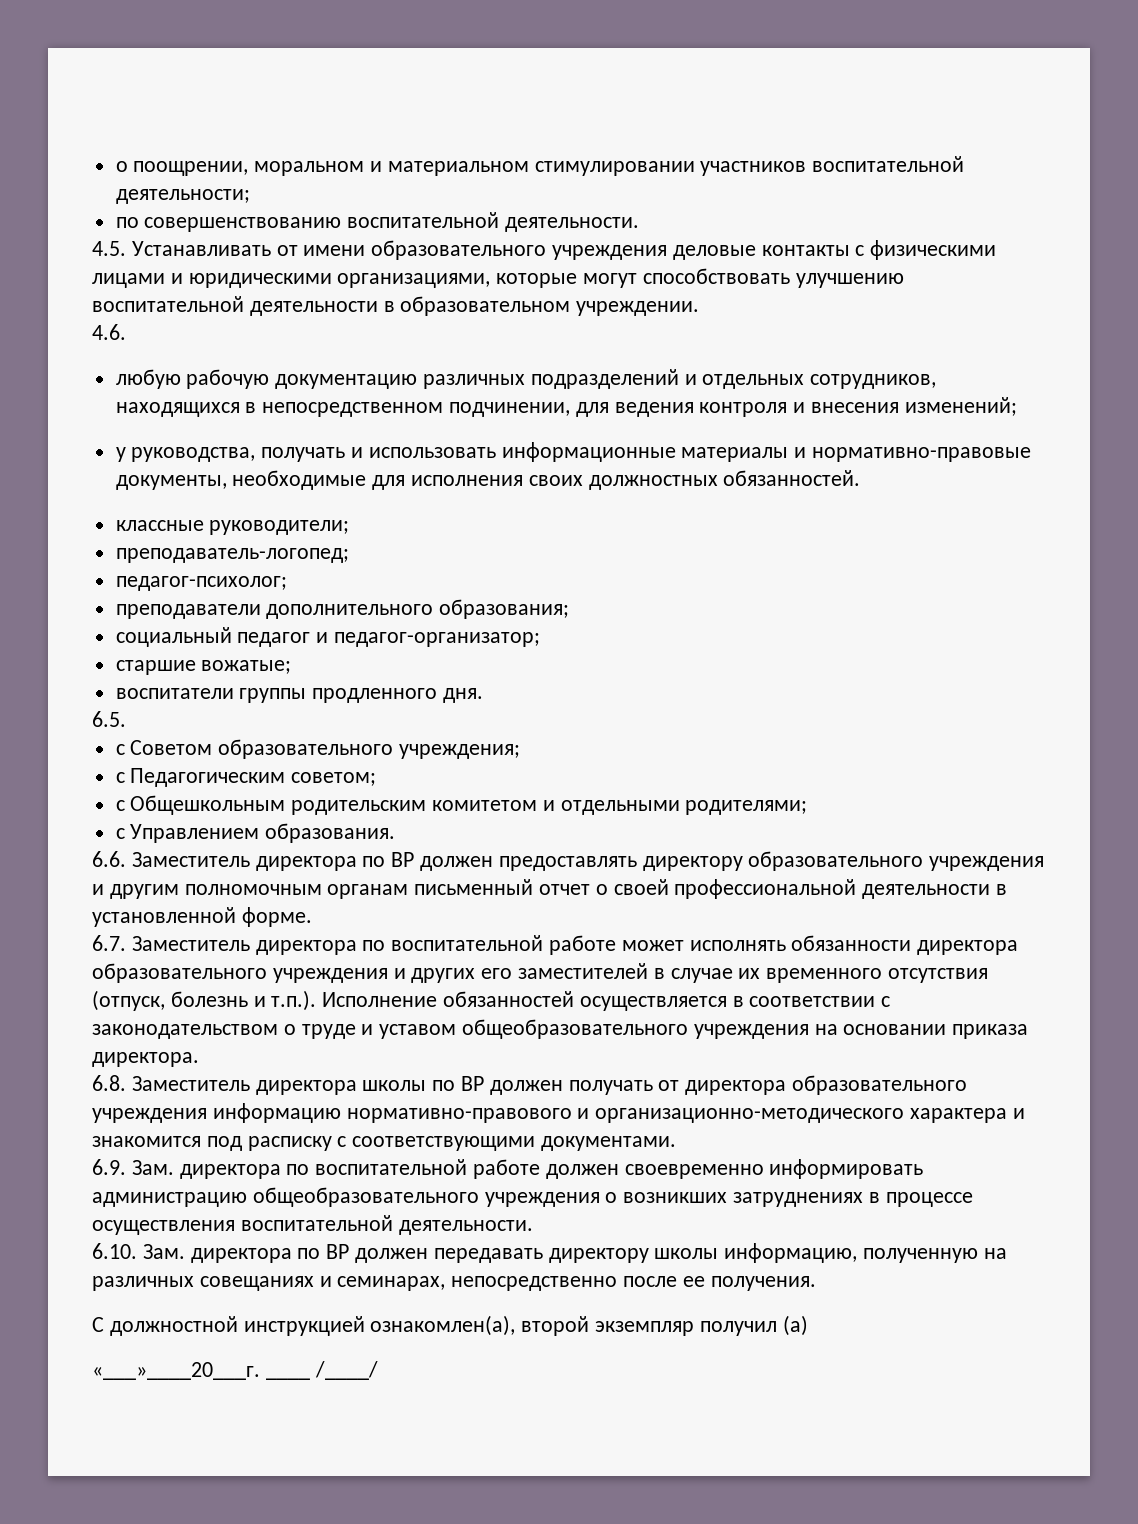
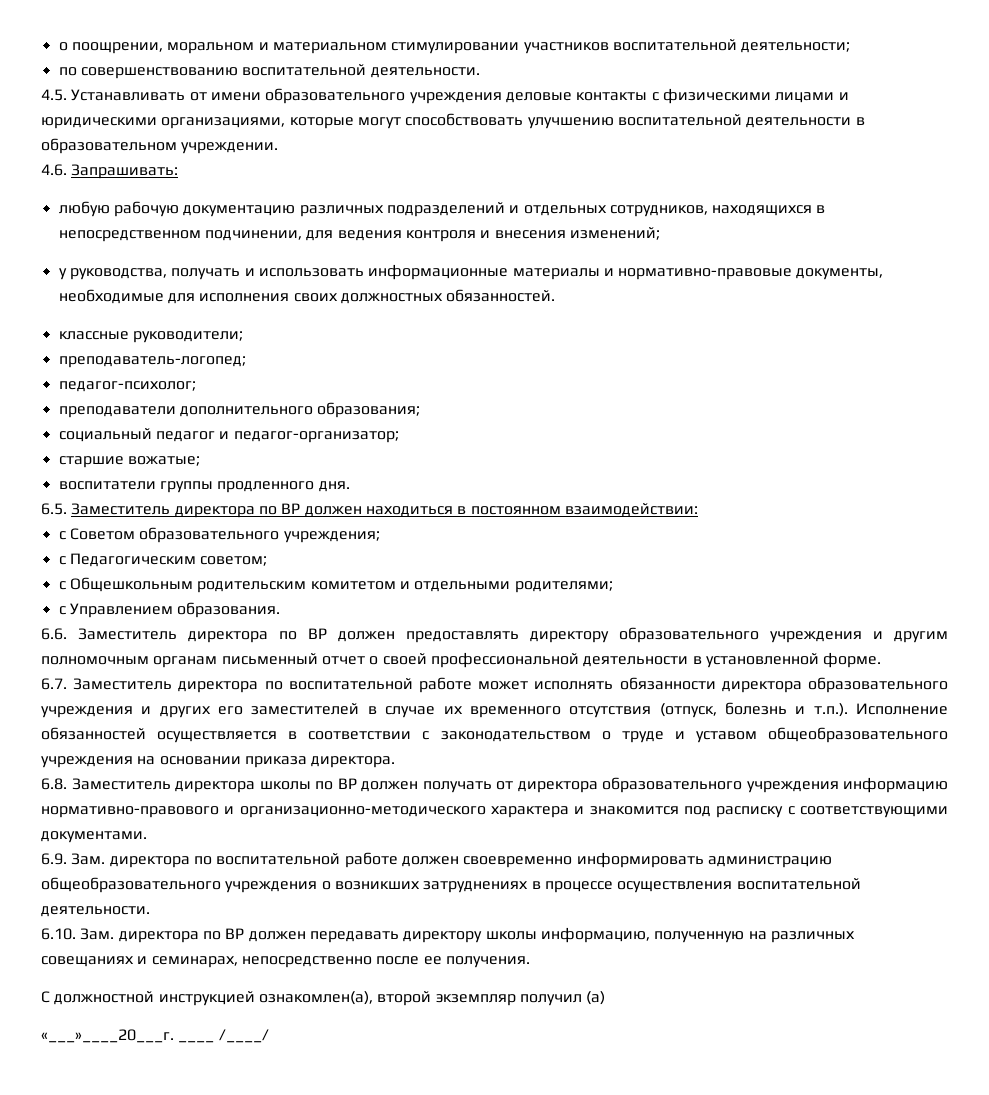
- 4.6.
+ 4.6. Запрашивать:
- 6.5.
+ 6.5. Заместитель директора по ВР должен находиться в постоянном взаимодействии:

